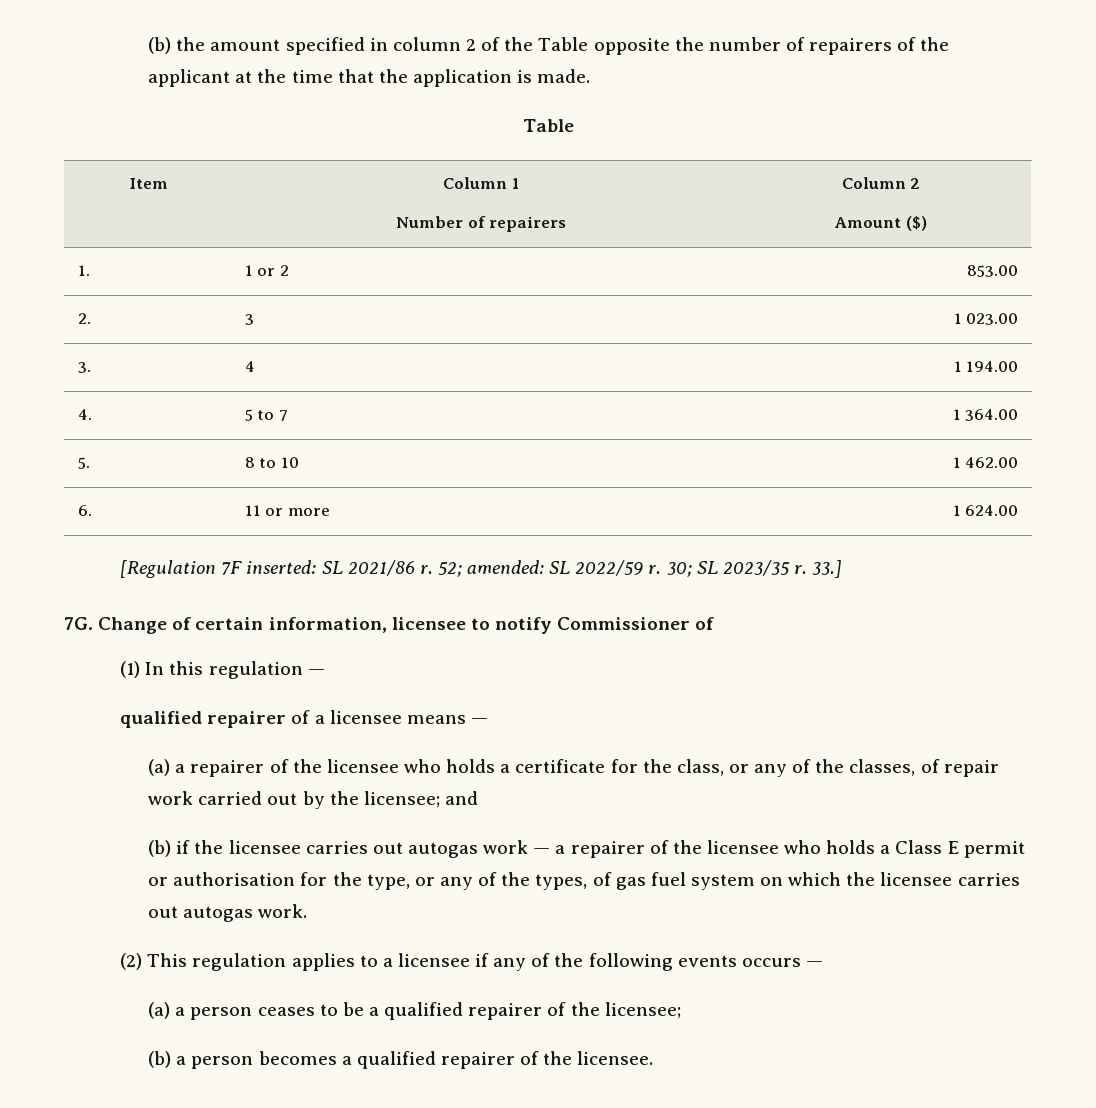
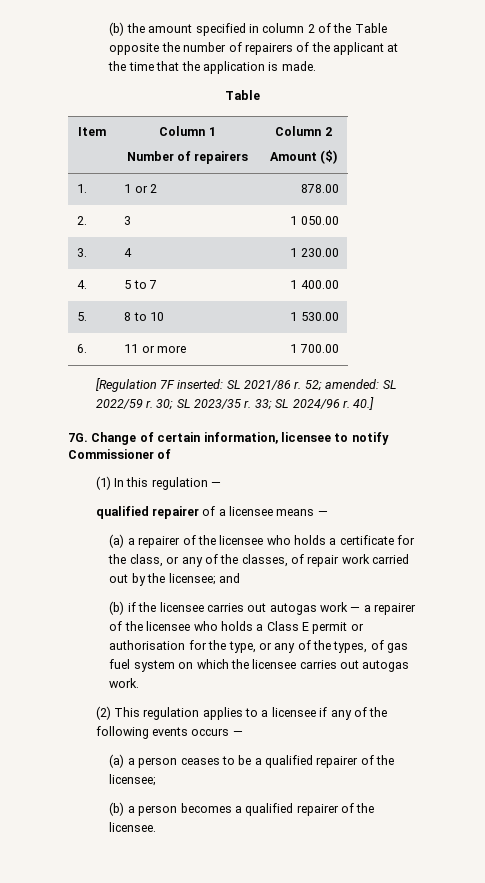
- 1. | 1 or 2 | 853.00
+ 1. | 1 or 2 | 878.00
- 2. | 3 | 1 023.00
+ 2. | 3 | 1 050.00
- 3. | 4 | 1 194.00
+ 3. | 4 | 1 230.00
- 4. | 5 to 7 | 1 364.00
+ 4. | 5 to 7 | 1 400.00
- 5. | 8 to 10 | 1 462.00
+ 5. | 8 to 10 | 1 530.00
- 6. | 11 or more | 1 624.00
+ 6. | 11 or more | 1 700.00
- 33.]
+ 33; SL 2024/96 r. 40.]

